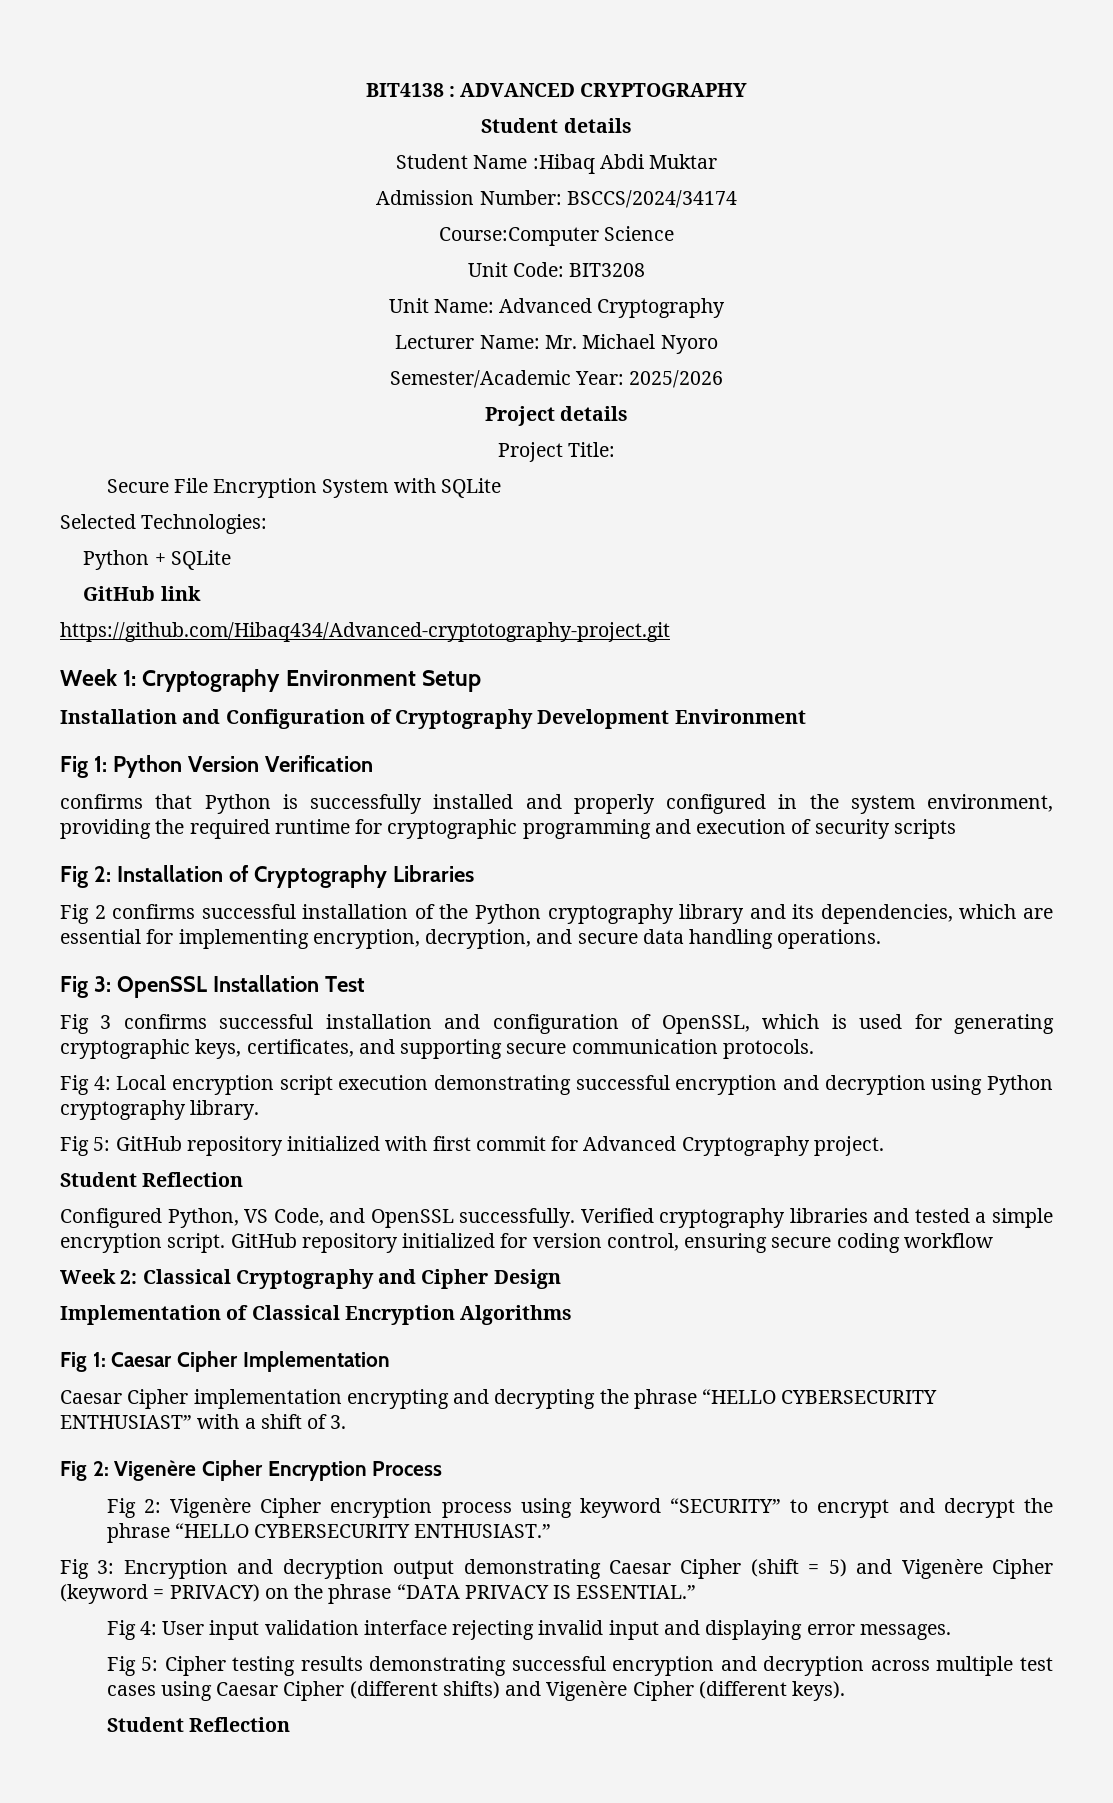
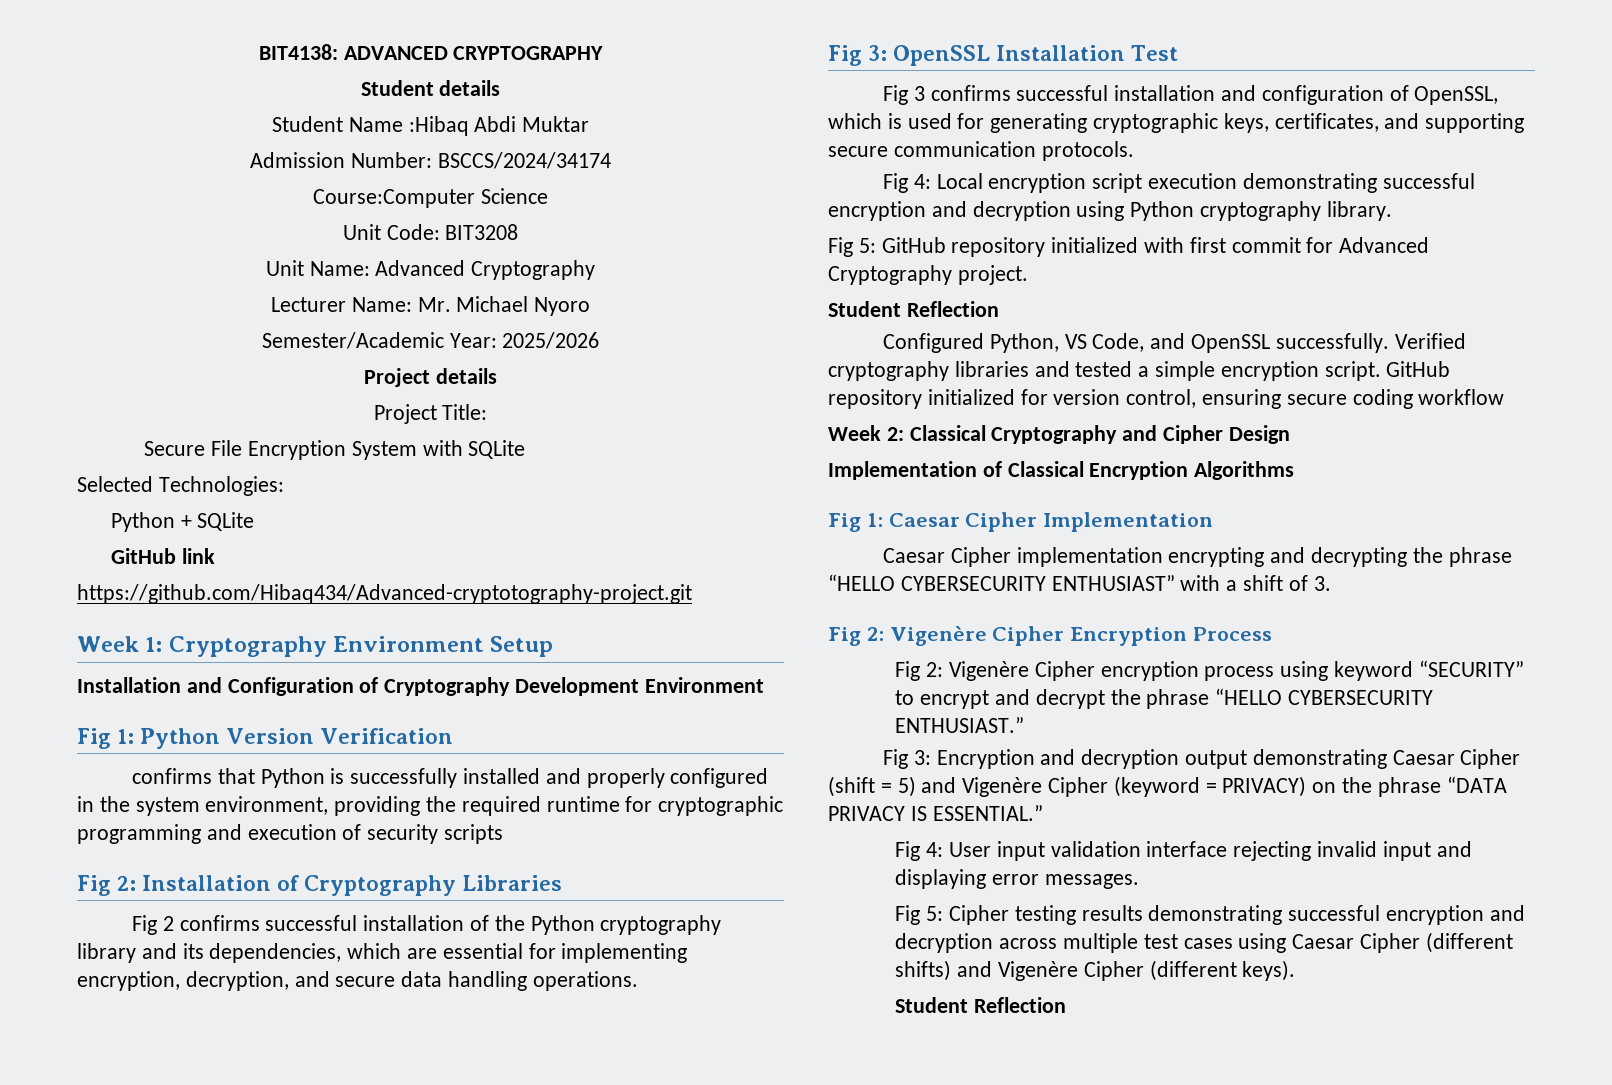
- BIT4138 : ADVANCED CRYPTOGRAPHY
+ BIT4138: ADVANCED CRYPTOGRAPHY

